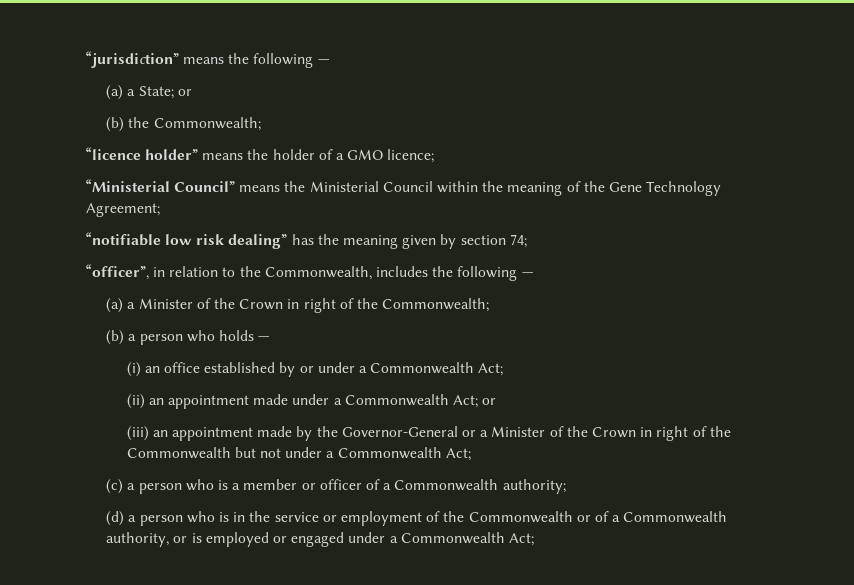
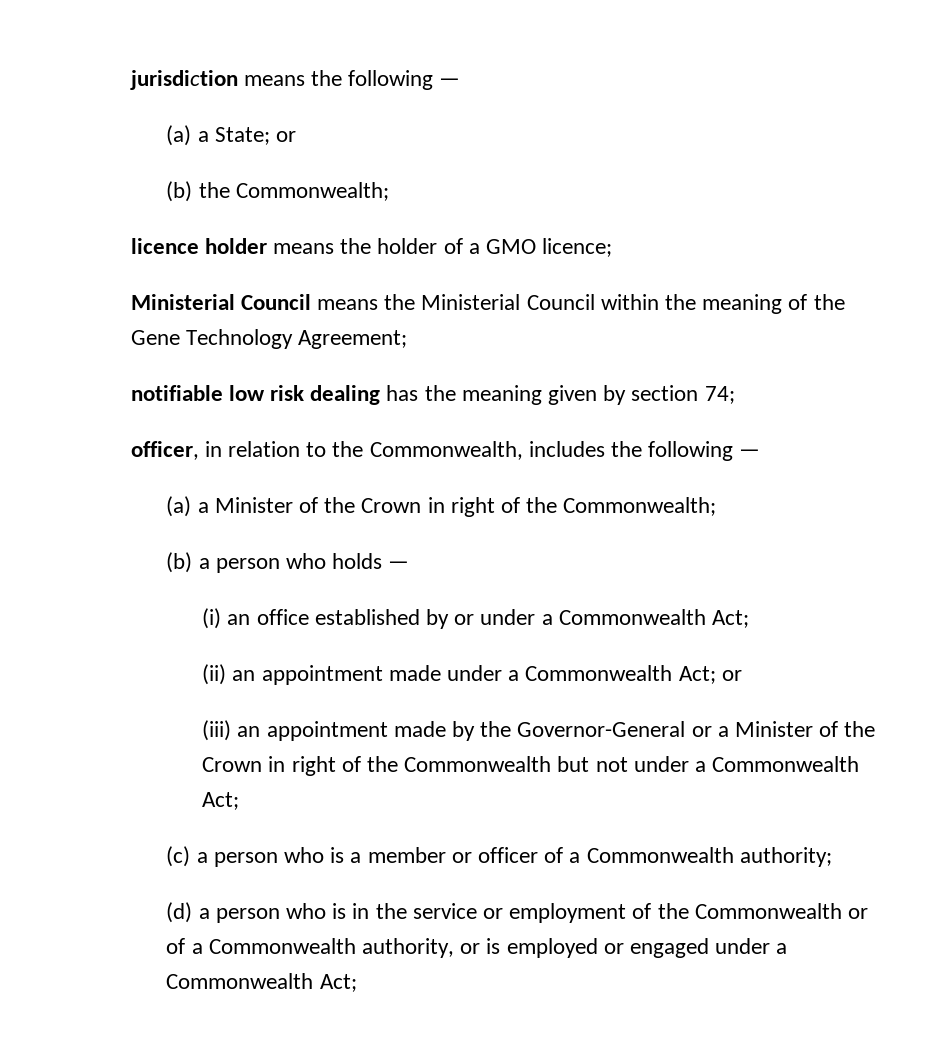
- “jurisdiction” means the following —
+ jurisdiction means the following —
- “licence holder” means the holder of a GMO licence;
+ licence holder means the holder of a GMO licence;
- “Ministerial Council” means the Ministerial Council within the meaning of the Gene Technology Agreement;
+ Ministerial Council means the Ministerial Council within the meaning of the Gene Technology Agreement;
- “notifiable low risk dealing” has the meaning given by section 74;
+ notifiable low risk dealing has the meaning given by section 74;
- “officer”, in relation to the Commonwealth, includes the following —
+ officer, in relation to the Commonwealth, includes the following —

